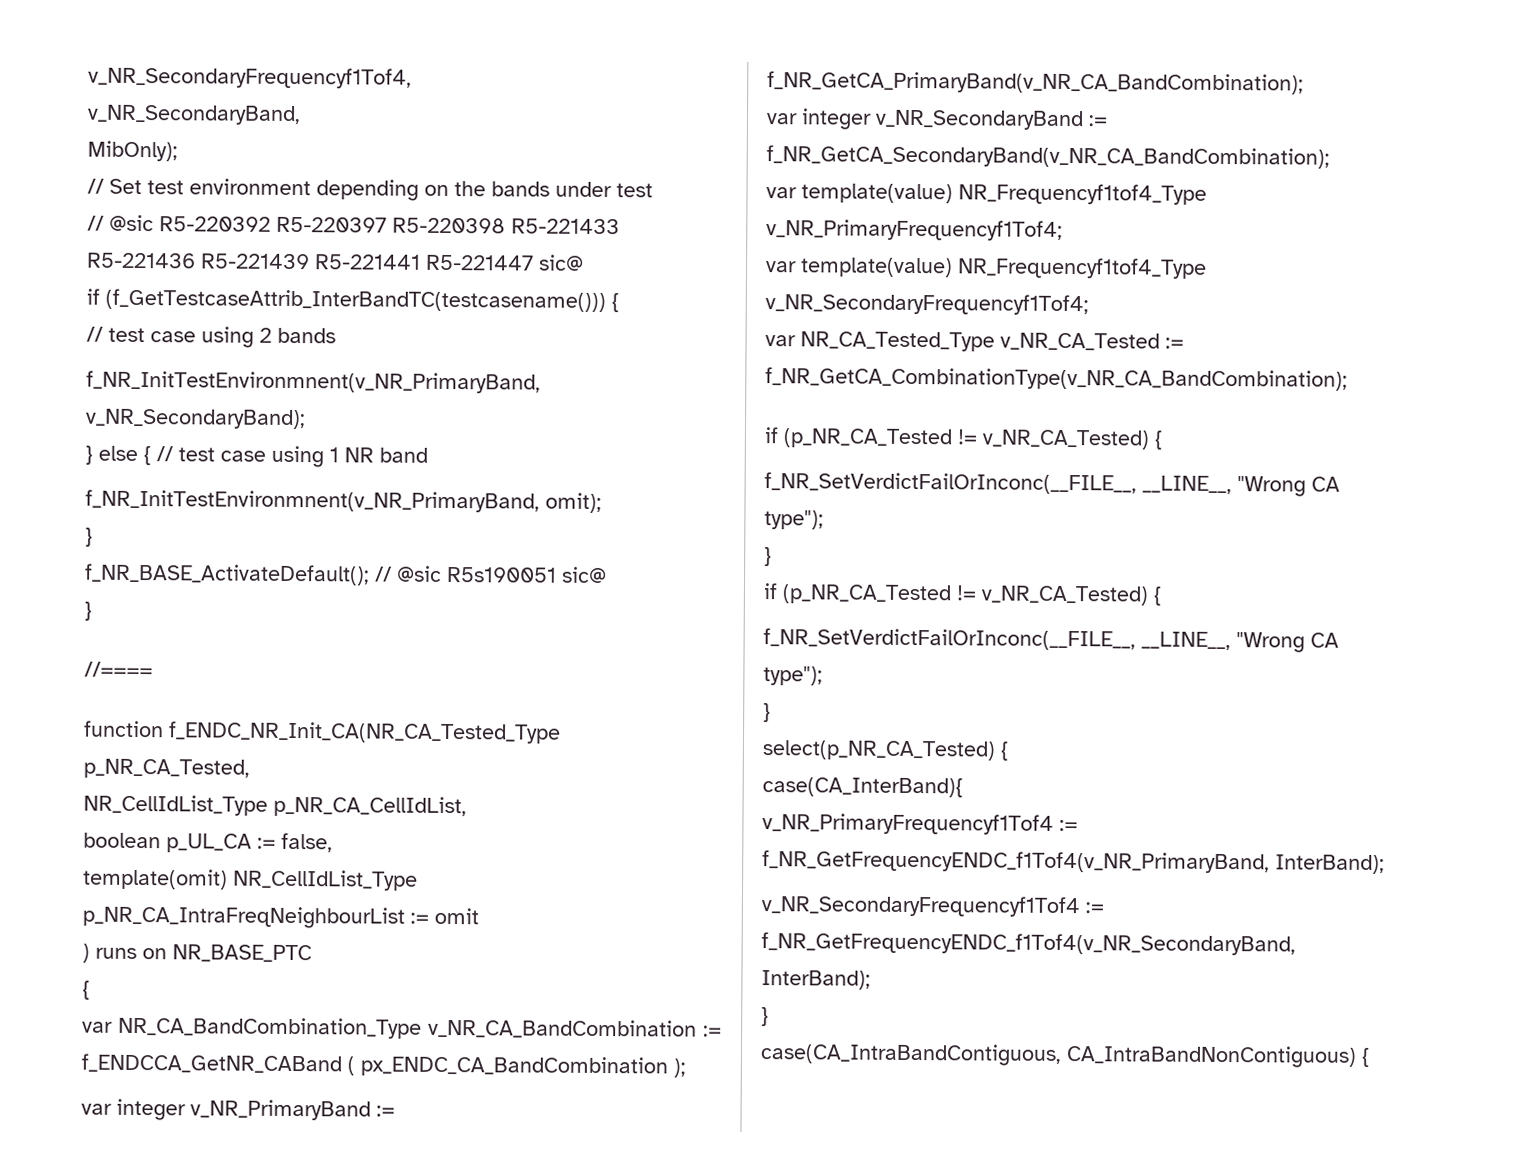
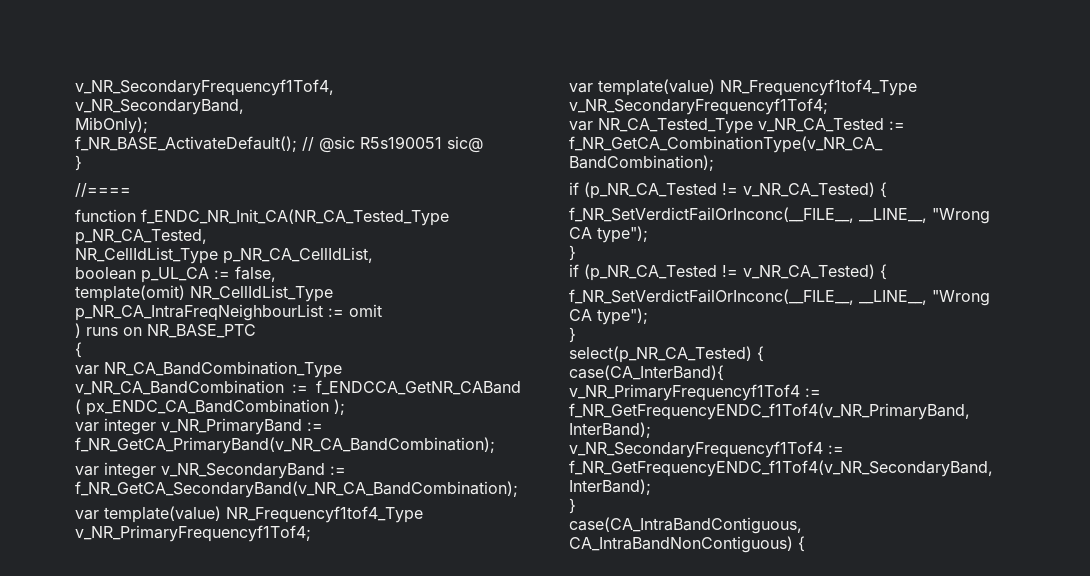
- // Set test environment depending on the bands under test
- // @sic R5-220392 R5-220397 R5-220398 R5-221433 R5-221436 R5-221439 R5-221441 R5-221447 sic@
- if (f_GetTestcaseAttrib_InterBandTC(testcasename())) {
- // test case using 2 bands
- f_NR_InitTestEnvironmnent(v_NR_PrimaryBand, v_NR_SecondaryBand);
- } else { // test case using 1 NR band
- f_NR_InitTestEnvironmnent(v_NR_PrimaryBand, omit);
- }

